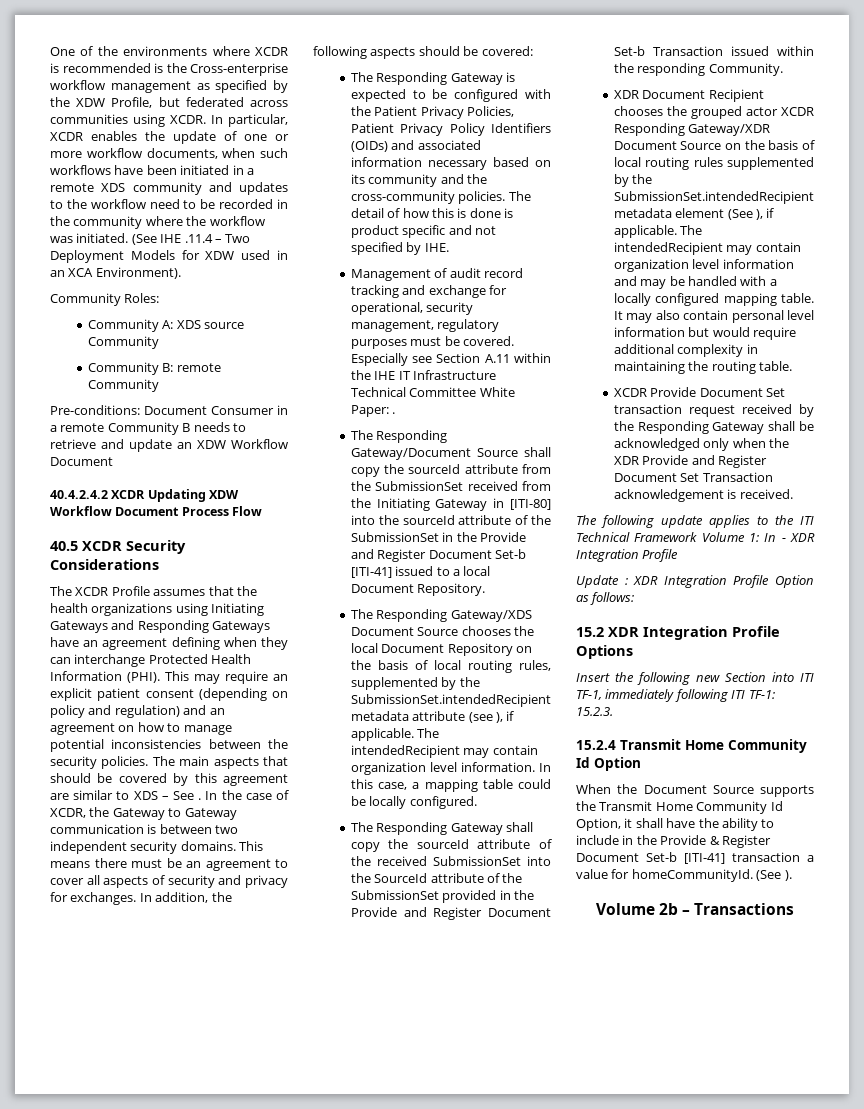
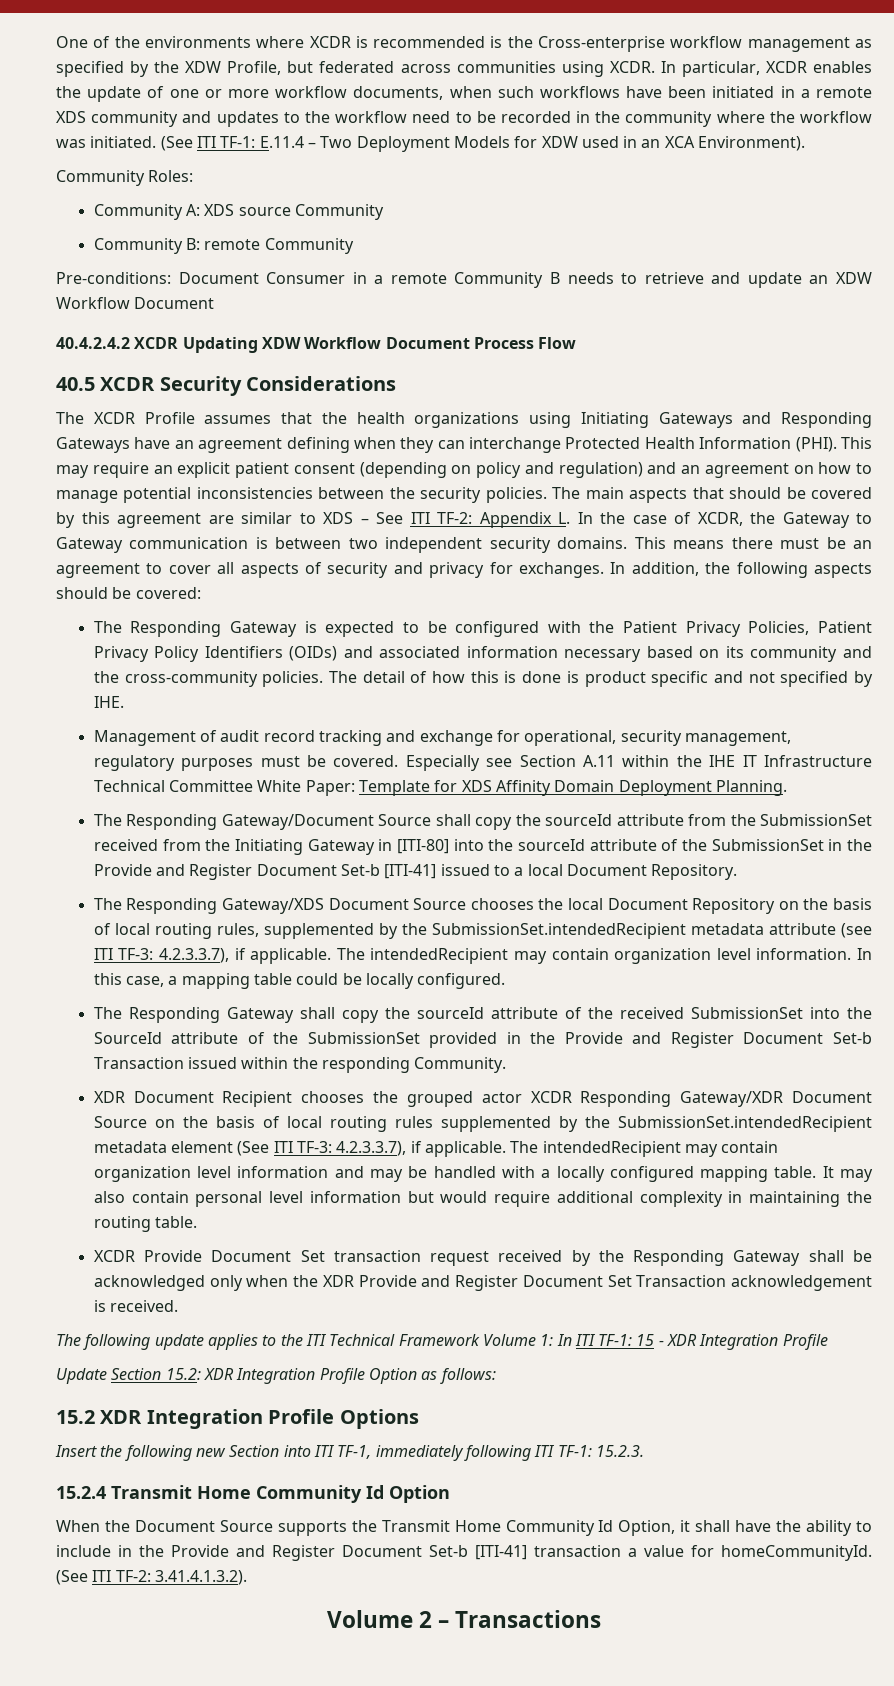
- (See IHE .11.4 – Two Deployment Models for XDW used in an XCA Environment).
+ (See ITI TF-1: E.11.4 – Two Deployment Models for XDW used in an XCA Environment).
- The main aspects that should be covered by this agreement are similar to XDS – See . In the case of XCDR, the Gateway to Gateway communication is between two independent security domains.
+ The main aspects that should be covered by this agreement are similar to XDS – See ITI TF-2: Appendix L. In the case of XCDR, the Gateway to Gateway communication is between two independent security domains.
- Especially see Section A.11 within the IHE IT Infrastructure Technical Committee White Paper: .
+ Especially see Section A.11 within the IHE IT Infrastructure Technical Committee White Paper: Template for XDS Affinity Domain Deployment Planning.
- The Responding Gateway/XDS Document Source chooses the local Document Repository on the basis of local routing rules, supplemented by the SubmissionSet.intendedRecipient metadata attribute (see ), if applicable.
+ The Responding Gateway/XDS Document Source chooses the local Document Repository on the basis of local routing rules, supplemented by the SubmissionSet.intendedRecipient metadata attribute (see ITI TF-3: 4.2.3.3.7), if applicable.
- XDR Document Recipient chooses the grouped actor XCDR Responding Gateway/XDR Document Source on the basis of local routing rules supplemented by the SubmissionSet.intendedRecipient metadata element (See ), if applicable.
+ XDR Document Recipient chooses the grouped actor XCDR Responding Gateway/XDR Document Source on the basis of local routing rules supplemented by the SubmissionSet.intendedRecipient metadata element (See ITI TF-3: 4.2.3.3.7), if applicable.
- The following update applies to the ITI Technical Framework Volume 1: In - XDR Integration Profile
+ The following update applies to the ITI Technical Framework Volume 1: In ITI TF-1: 15 - XDR Integration Profile
- Update : XDR Integration Profile Option as follows:
+ Update Section 15.2: XDR Integration Profile Option as follows:
- When the Document Source supports the Transmit Home Community Id Option, it shall have the ability to include in the Provide & Register Document Set-b [ITI-41] transaction a value for homeCommunityId.
+ When the Document Source supports the Transmit Home Community Id Option, it shall have the ability to include in the Provide and Register Document Set-b [ITI-41] transaction a value for homeCommunityId.
- (See ).
- Volume 2b – Transactions
+ (See ITI TF-2: 3.41.4.1.3.2).
+ Volume 2 – Transactions

